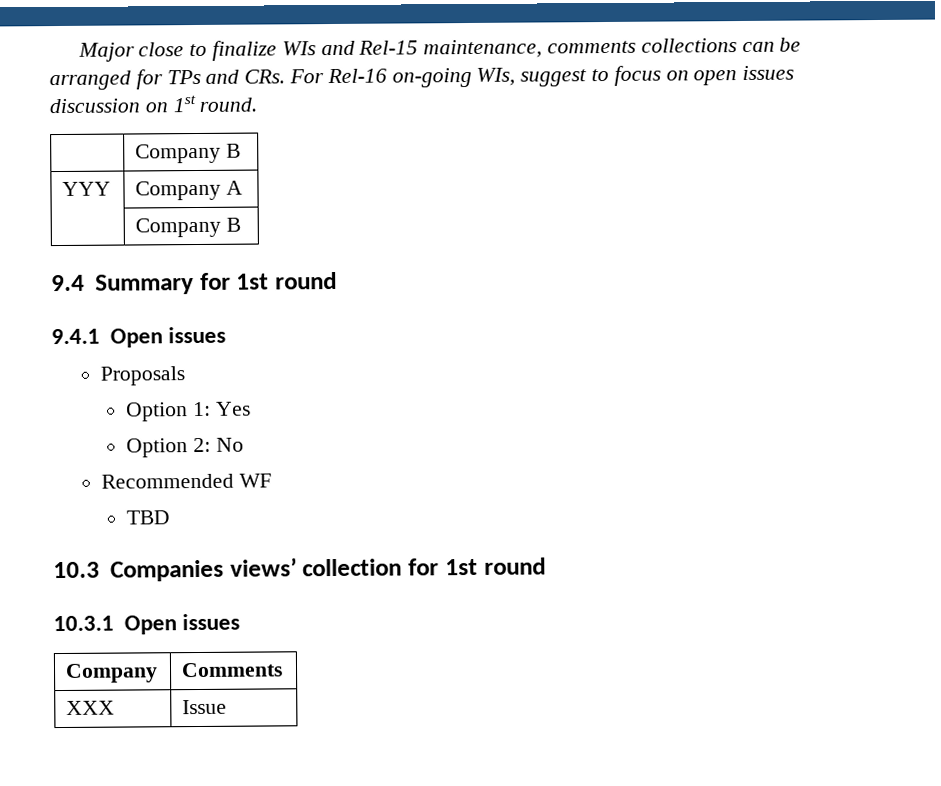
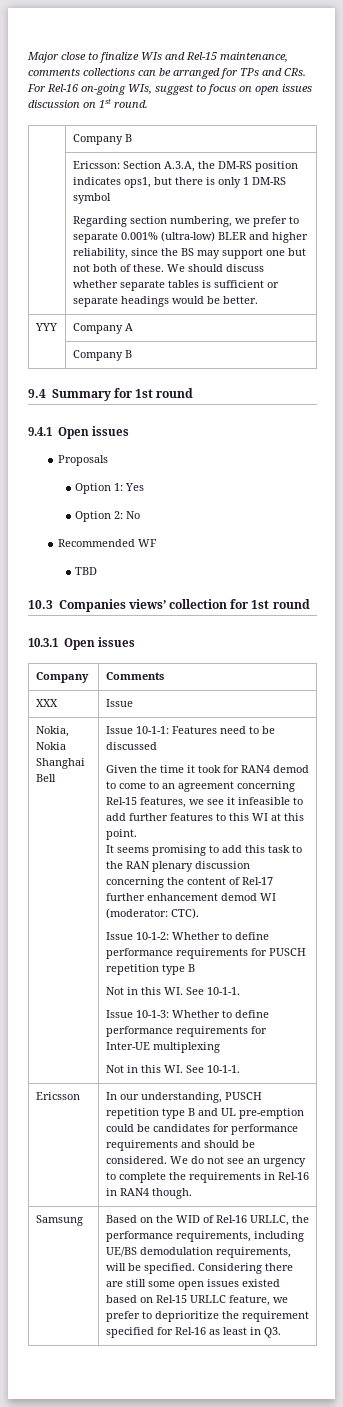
+ Ericsson: Section A.3.A, the DM-RS position indicates ops1, but there is only 1 DM-RS symbol
+ Regarding section numbering, we prefer to separate 0.001% (ultra-low) BLER and higher reliability, since the BS may support one but not both of these. We should discuss whether separate tables is sufficient or separate headings would be better.
+ Nokia, Nokia Shanghai Bell | Issue 10-1-1: Features need to be discussed
+ Given the time it took for RAN4 demod to come to an agreement concerning Rel-15 features, we see it infeasible to add further features to this WI at this point.
+ It seems promising to add this task to the RAN plenary discussion concerning the content of Rel-17 further enhancement demod WI (moderator: CTC).
+ Issue 10-1-2: Whether to define performance requirements for PUSCH repetition type B
+ Not in this WI. See 10-1-1.
+ Issue 10-1-3: Whether to define performance requirements for Inter-UE multiplexing
+ Not in this WI. See 10-1-1.
+ Ericsson | In our understanding, PUSCH repetition type B and UL pre-emption could be candidates for performance requirements and should be considered. We do not see an urgency to complete the requirements in Rel-16 in RAN4 though.
+ Samsung | Based on the WID of Rel-16 URLLC, the performance requirements, including UE/BS demodulation requirements, will be specified. Considering there are still some open issues existed based on Rel-15 URLLC feature, we prefer to deprioritize the requirement specified for Rel-16 as least in Q3.

